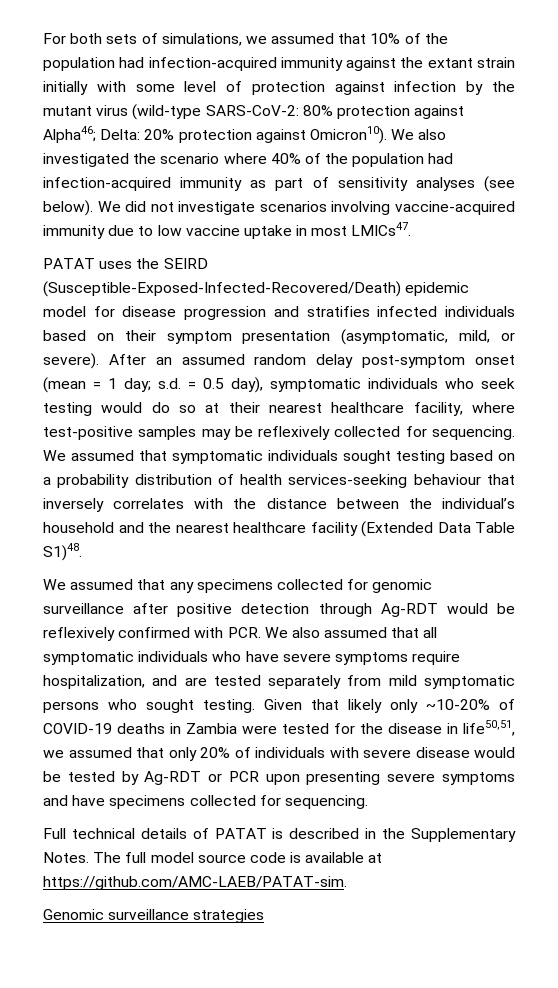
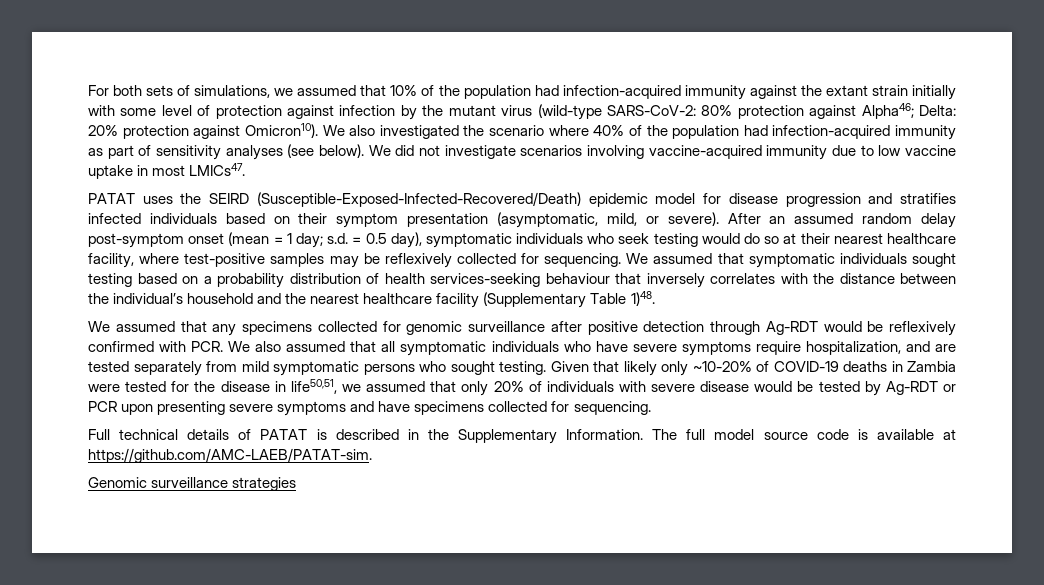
- We assumed that symptomatic individuals sought testing based on a probability distribution of health services-seeking behaviour that inversely correlates with the distance between the individual’s household and the nearest healthcare facility (Extended Data Table S1)48.
+ We assumed that symptomatic individuals sought testing based on a probability distribution of health services-seeking behaviour that inversely correlates with the distance between the individual’s household and the nearest healthcare facility (Supplementary Table 1)48.
- Full technical details of PATAT is described in the Supplementary Notes.
+ Full technical details of PATAT is described in the Supplementary Information.

